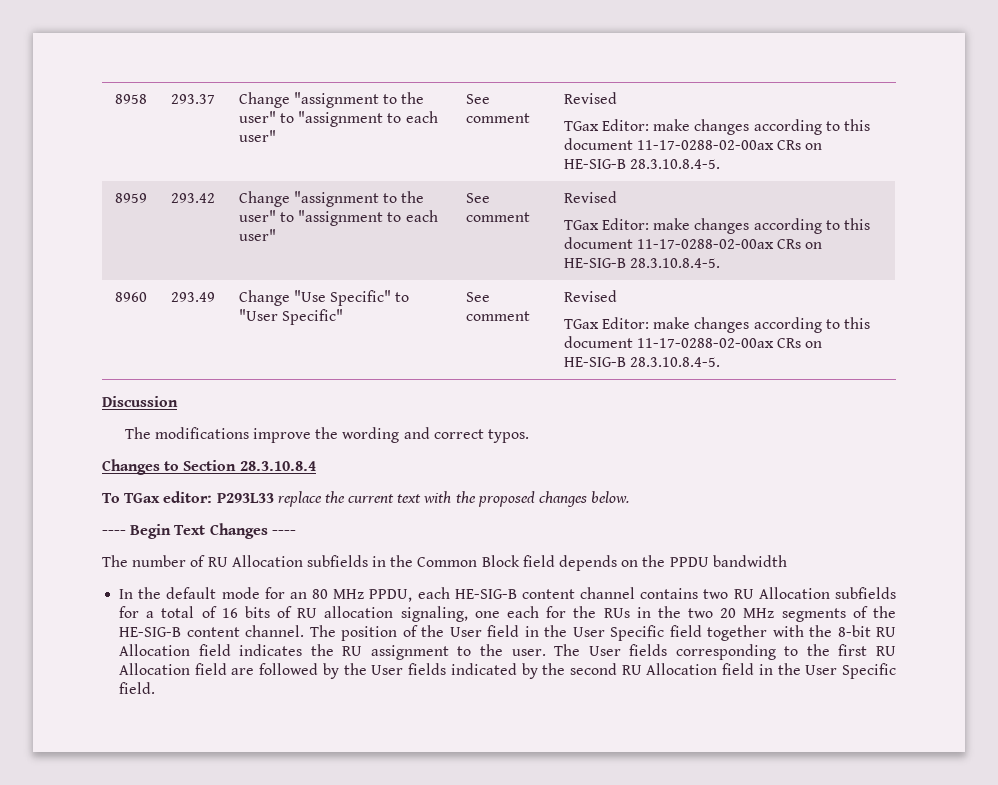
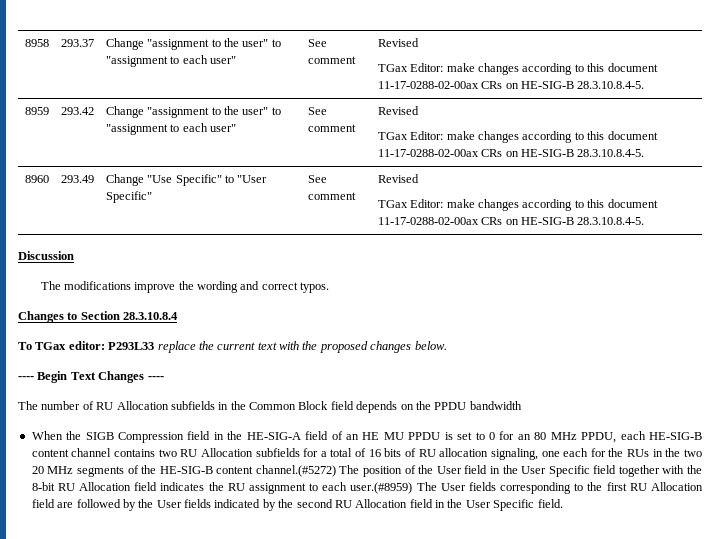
- In the default mode for an 80 MHz PPDU, each HE-SIG-B content channel contains two RU Allocation subfields for a total of 16 bits of RU allocation signaling, one each for the RUs in the two 20 MHz segments of the HE-SIG-B content channel. The position of the User field in the User Specific field together with the 8-bit RU Allocation field indicates the RU assignment to the user. The User fields corresponding to the first RU Allocation field are followed by the User fields indicated by the second RU Allocation field in the User Specific field.
+ When the SIGB Compression field in the HE-SIG-A field of an HE MU PPDU is set to 0 for an 80 MHz PPDU, each HE-SIG-B content channel contains two RU Allocation subfields for a total of 16 bits of RU allocation signaling, one each for the RUs in the two 20 MHz segments of the HE-SIG-B content channel.(#5272) The position of the User field in the User Specific field together with the 8-bit RU Allocation field indicates the RU assignment to each user.(#8959) The User fields corresponding to the first RU Allocation field are followed by the User fields indicated by the second RU Allocation field in the User Specific field.

